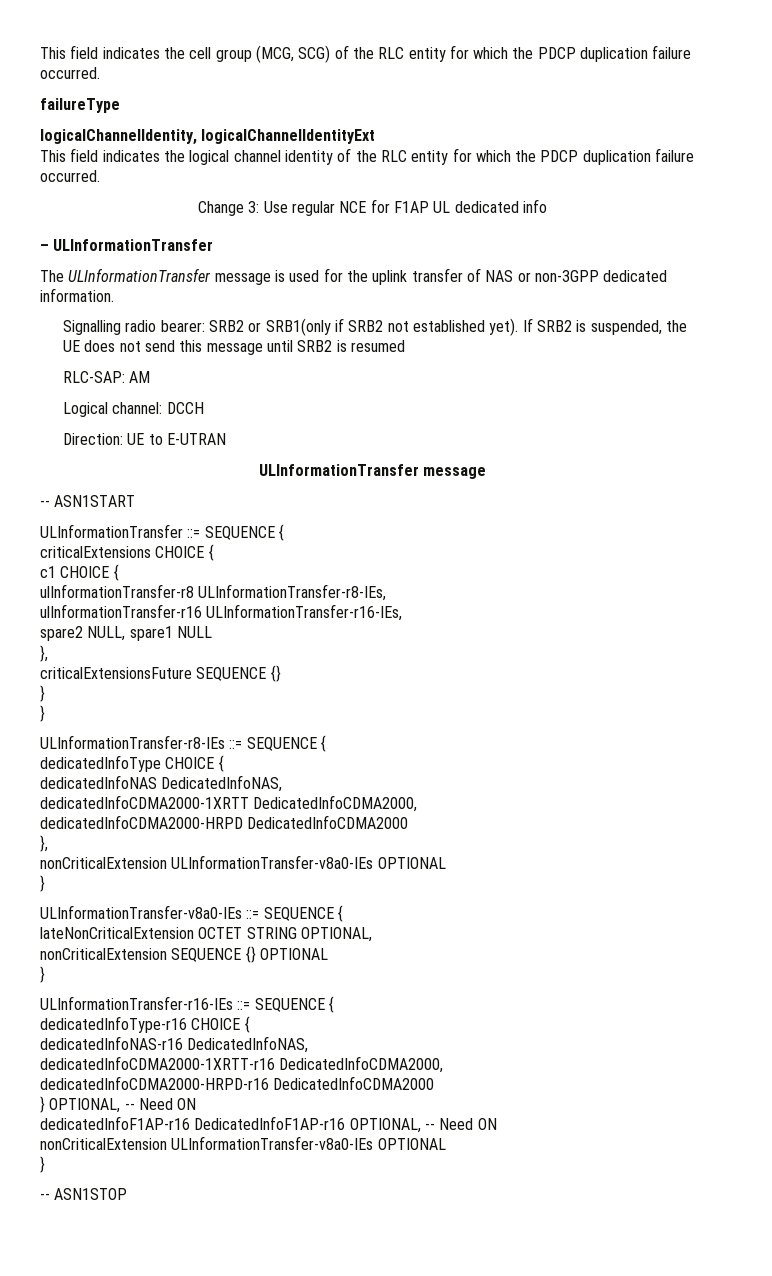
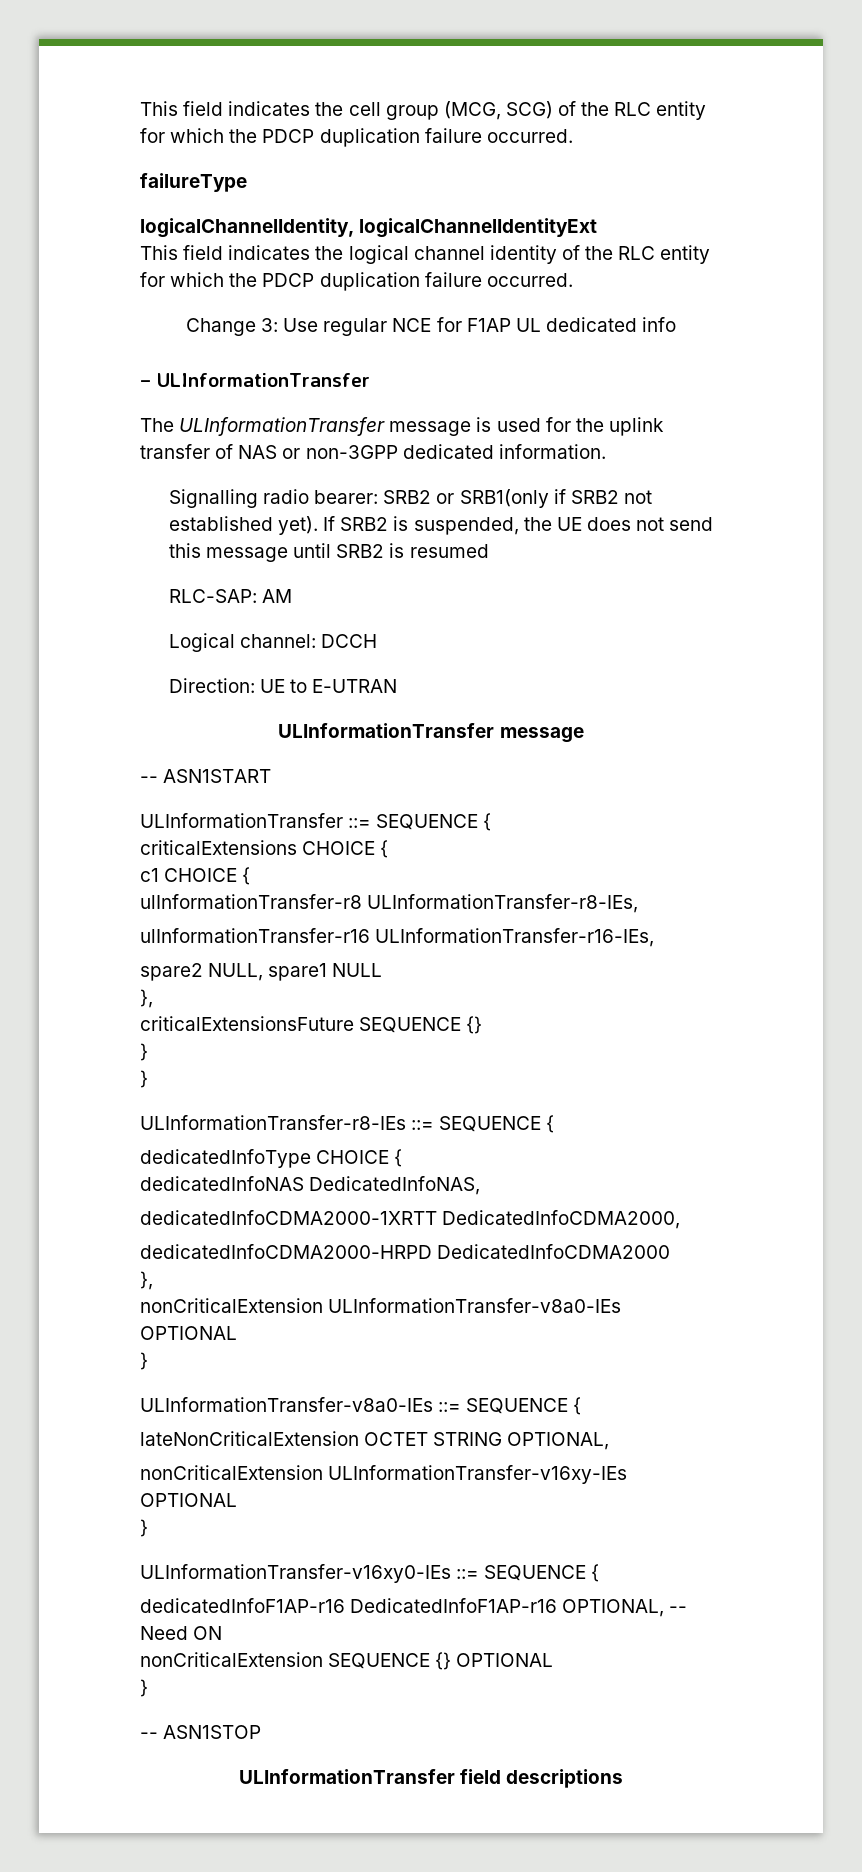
- nonCriticalExtension SEQUENCE {} OPTIONAL
+ nonCriticalExtension ULInformationTransfer-v16xy-IEs OPTIONAL
  }
- ULInformationTransfer-r16-IEs ::= SEQUENCE {
- dedicatedInfoType-r16 CHOICE {
- dedicatedInfoNAS-r16 DedicatedInfoNAS,
- dedicatedInfoCDMA2000-1XRTT-r16 DedicatedInfoCDMA2000,
- dedicatedInfoCDMA2000-HRPD-r16 DedicatedInfoCDMA2000
- } OPTIONAL, -- Need ON
+ ULInformationTransfer-v16xy0-IEs ::= SEQUENCE {
  dedicatedInfoF1AP-r16 DedicatedInfoF1AP-r16 OPTIONAL, -- Need ON
- nonCriticalExtension ULInformationTransfer-v8a0-IEs OPTIONAL
+ nonCriticalExtension SEQUENCE {} OPTIONAL
+ ULInformationTransfer field descriptions

